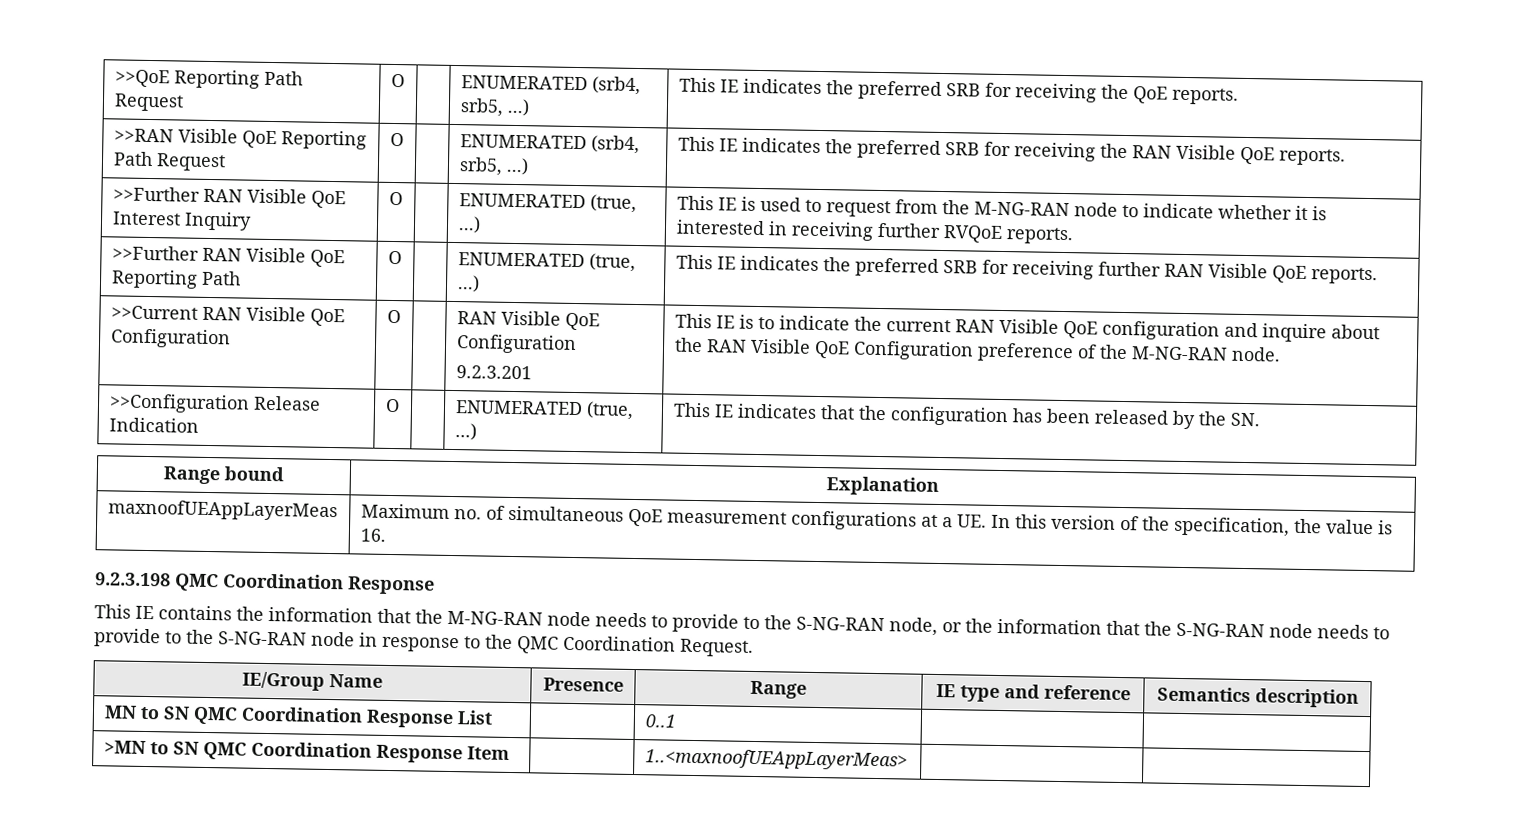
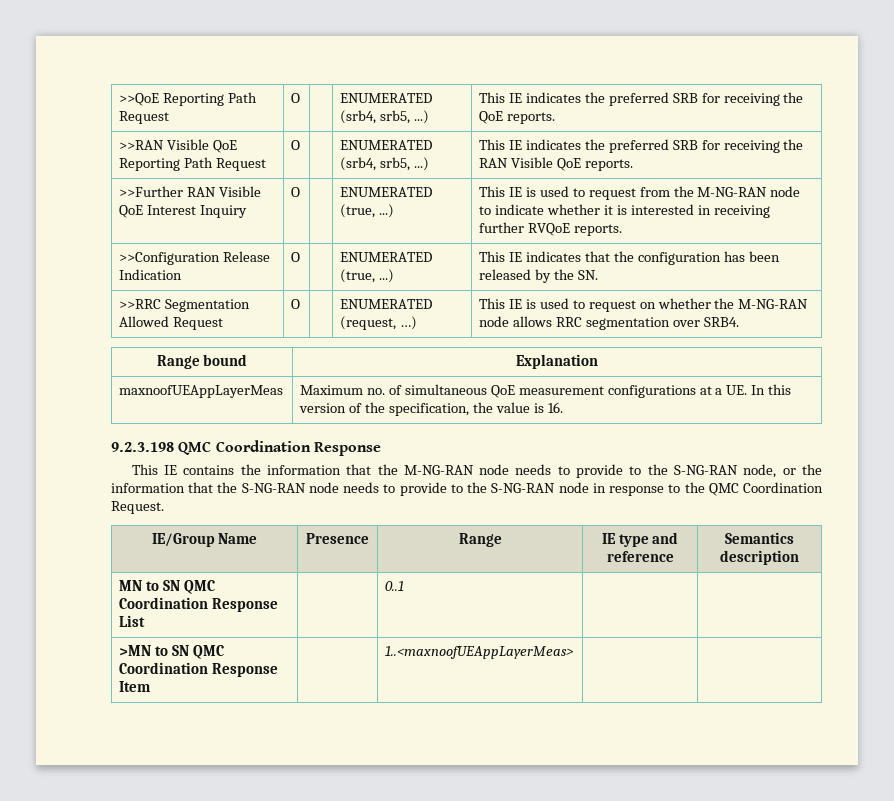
- >>Further RAN Visible QoE Reporting Path | O | | ENUMERATED (true, ...) | This IE indicates the preferred SRB for receiving further RAN Visible QoE reports.
- >>Current RAN Visible QoE Configuration | O | | RAN Visible QoE Configuration
- 9.2.3.201 | This IE is to indicate the current RAN Visible QoE configuration and inquire about the RAN Visible QoE Configuration preference of the M-NG-RAN node.
+ >>RRC Segmentation Allowed Request | O | | ENUMERATED (request, …) | This IE is used to request on whether the M-NG-RAN node allows RRC segmentation over SRB4.

